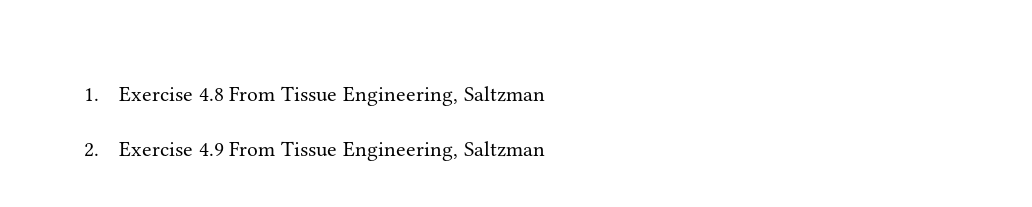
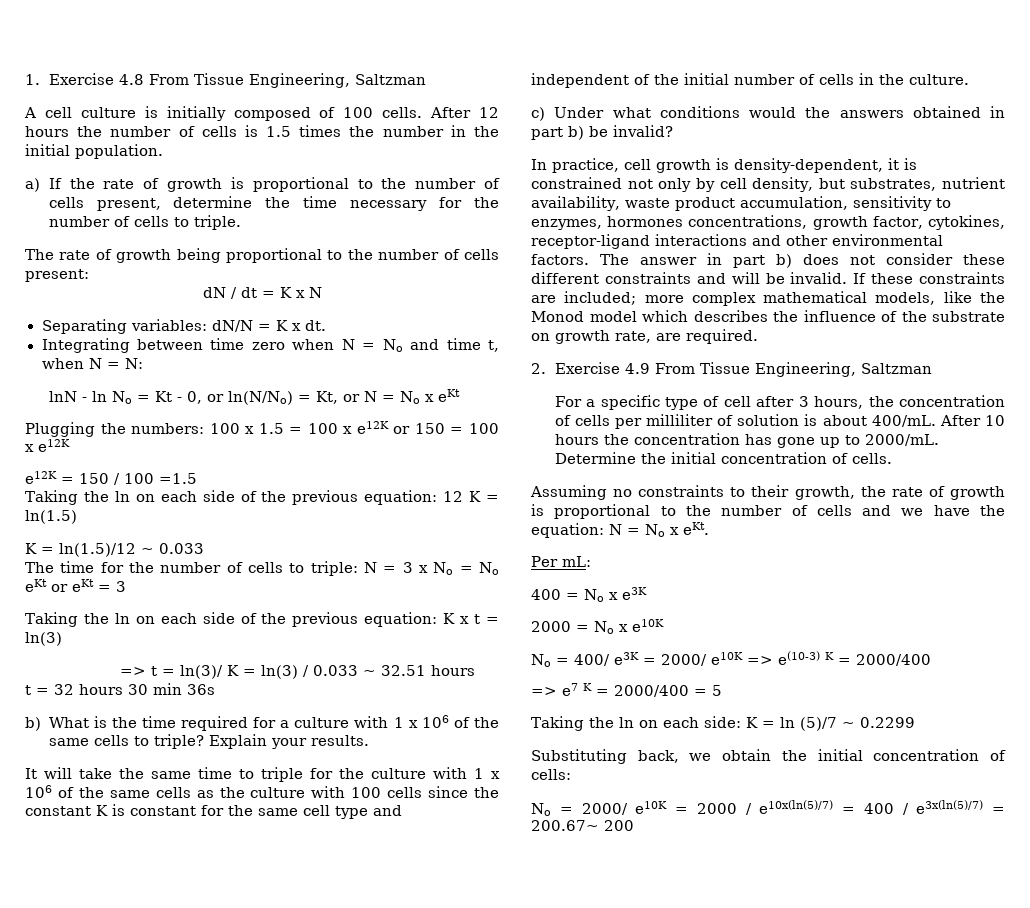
+ A cell culture is initially composed of 100 cells. After 12 hours the number of cells is 1.5 times the number in the initial population.
+ a) If the rate of growth is proportional to the number of cells present, determine the time necessary for the number of cells to triple.
+ The rate of growth being proportional to the number of cells present:
+ dN / dt = K x N
+ Separating variables: dN/N = K x dt.
+ Integrating between time zero when N = No and time t, when N = N:
+ lnN - ln No = Kt - 0, or ln(N/No) = Kt, or N = No x eKt
+ Plugging the numbers: 100 x 1.5 = 100 x e12K or 150 = 100 x e12K
+ e12K = 150 / 100 =1.5
+ Taking the ln on each side of the previous equation: 12 K = ln(1.5)
+ K = ln(1.5)/12 ~ 0.033
+ The time for the number of cells to triple: N = 3 x No = No eKt or eKt = 3
+ Taking the ln on each side of the previous equation: K x t = ln(3)
+ => t = ln(3)/ K = ln(3) / 0.033 ~ 32.51 hours
+ t = 32 hours 30 min 36s
+ b) What is the time required for a culture with 1 x 106 of the same cells to triple? Explain your results.
+ It will take the same time to triple for the culture with 1 x 106 of the same cells as the culture with 100 cells since the constant K is constant for the same cell type and independent of the initial number of cells in the culture.
+ c) Under what conditions would the answers obtained in part b) be invalid?
+ In practice, cell growth is density-dependent, it is constrained not only by cell density, but substrates, nutrient availability, waste product accumulation, sensitivity to enzymes, hormones concentrations, growth factor, cytokines, receptor-ligand interactions and other environmental factors. The answer in part b) does not consider these different constraints and will be invalid. If these constraints are included; more complex mathematical models, like the Monod model which describes the influence of the substrate on growth rate, are required.
+ For a specific type of cell after 3 hours, the concentration of cells per milliliter of solution is about 400/mL. After 10 hours the concentration has gone up to 2000/mL. Determine the initial concentration of cells.
+ Assuming no constraints to their growth, the rate of growth is proportional to the number of cells and we have the equation: N = No x eKt.
+ Per mL:
+ 400 = No x e3K
+ 2000 = No x e10K
+ No = 400/ e3K = 2000/ e10K => e(10-3) K = 2000/400
+ => e7 K = 2000/400 = 5
+ Taking the ln on each side: K = ln (5)/7 ~ 0.2299
+ Substituting back, we obtain the initial concentration of cells:
+ No = 2000/ e10K = 2000 / e10x(ln(5)/7) = 400 / e3x(ln(5)/7) = 200.67~ 200

